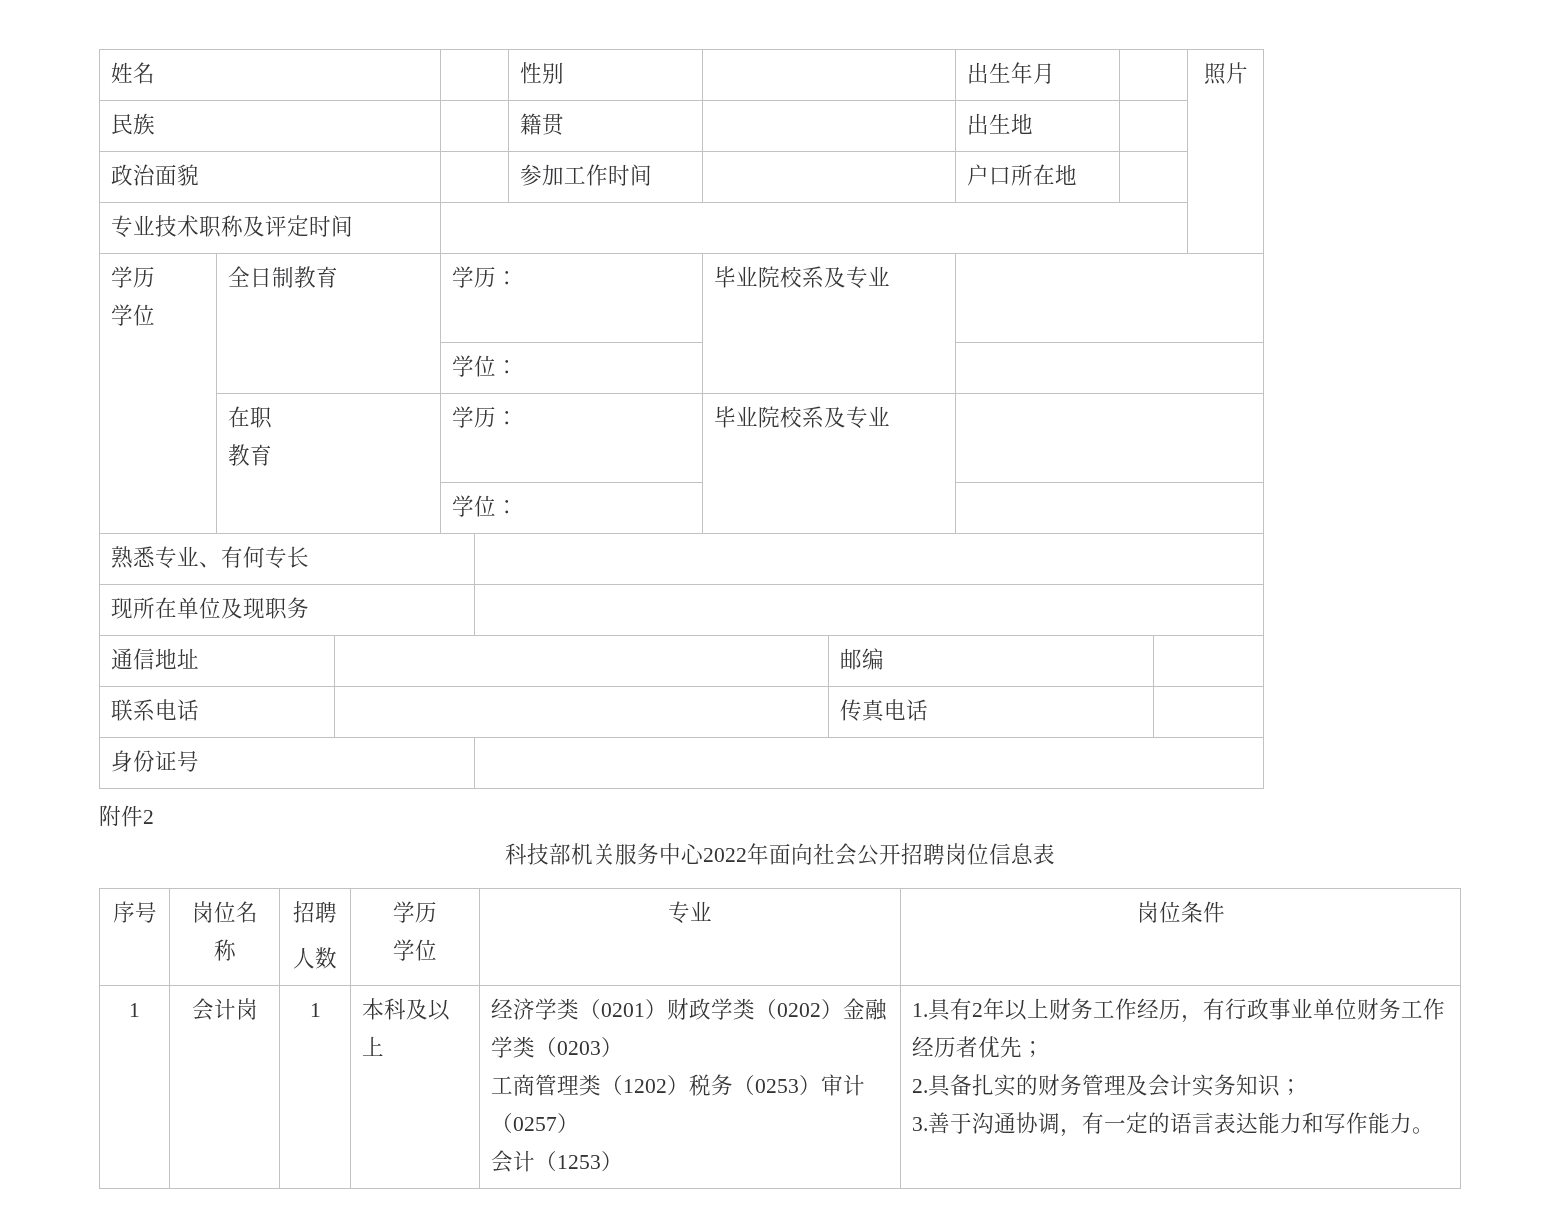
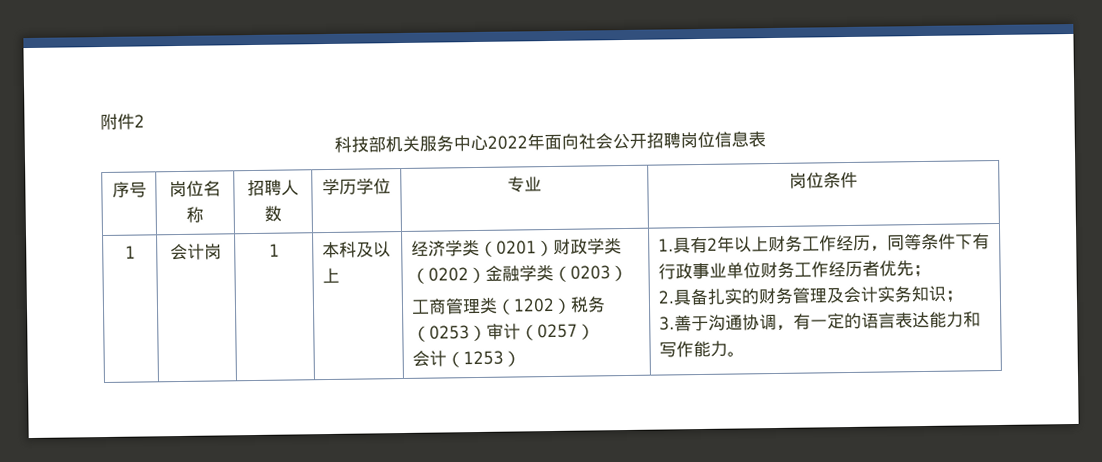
- 姓名 | | 性别 | | 出生年月 | | 照片
- 民族 | | 籍贯 | | 出生地 | |
- 政治面貌 | | 参加工作时间 | | 户口所在地 | |
- 专业技术职称及评定时间 | |
- 学历
- 学位 | 全日制教育 | 学历： | 毕业院校系及专业 |
- | | 学位： | |
- | 在职
- 教育 | 学历： | 毕业院校系及专业 |
- | | 学位： | |
- 熟悉专业、有何专长 |
- 现所在单位及现职务 |
- 通信地址 | | 邮编 |
- 联系电话 | | 传真电话 |
- 身份证号 |
- 序号 | 岗位名称 | 招聘
- 人数 | 学历
- 学位 | 专业 | 岗位条件
+ 序号 | 岗位名称 | 招聘人数 | 学历学位 | 专业 | 岗位条件
- 1.具有2年以上财务工作经历，有行政事业单位财务工作经历者优先；
+ 1.具有2年以上财务工作经历，同等条件下有行政事业单位财务工作经历者优先；

